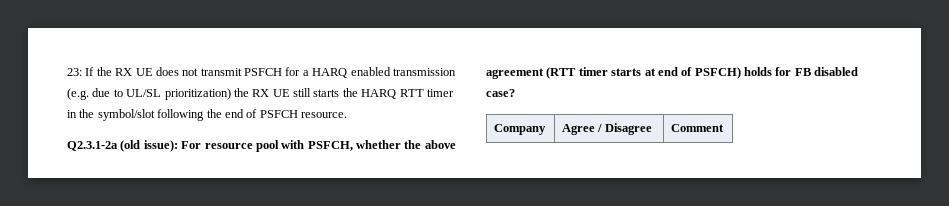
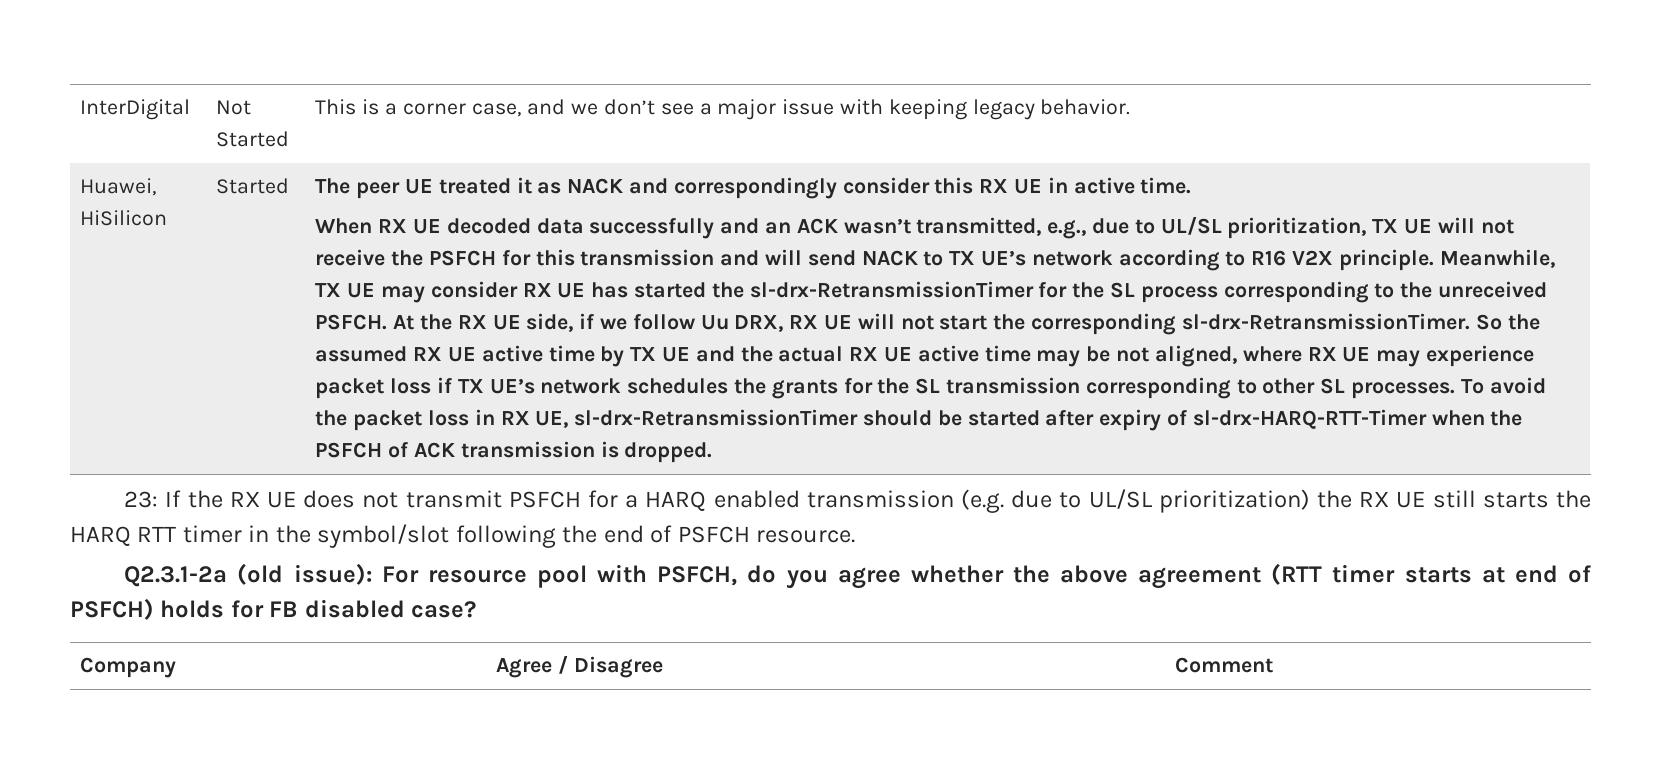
+ InterDigital | Not Started | This is a corner case, and we don’t see a major issue with keeping legacy behavior.
+ Huawei, HiSilicon | Started | The peer UE treated it as NACK and correspondingly consider this RX UE in active time.
+ When RX UE decoded data successfully and an ACK wasn’t transmitted, e.g., due to UL/SL prioritization, TX UE will not receive the PSFCH for this transmission and will send NACK to TX UE’s network according to R16 V2X principle. Meanwhile, TX UE may consider RX UE has started the sl-drx-RetransmissionTimer for the SL process corresponding to the unreceived PSFCH. At the RX UE side, if we follow Uu DRX, RX UE will not start the corresponding sl-drx-RetransmissionTimer. So the assumed RX UE active time by TX UE and the actual RX UE active time may be not aligned, where RX UE may experience packet loss if TX UE’s network schedules the grants for the SL transmission corresponding to other SL processes. To avoid the packet loss in RX UE, sl-drx-RetransmissionTimer should be started after expiry of sl-drx-HARQ-RTT-Timer when the PSFCH of ACK transmission is dropped.
- Q2.3.1-2a (old issue): For resource pool with PSFCH, whether the above agreement (RTT timer starts at end of PSFCH) holds for FB disabled case?
+ Q2.3.1-2a (old issue): For resource pool with PSFCH, do you agree whether the above agreement (RTT timer starts at end of PSFCH) holds for FB disabled case?

